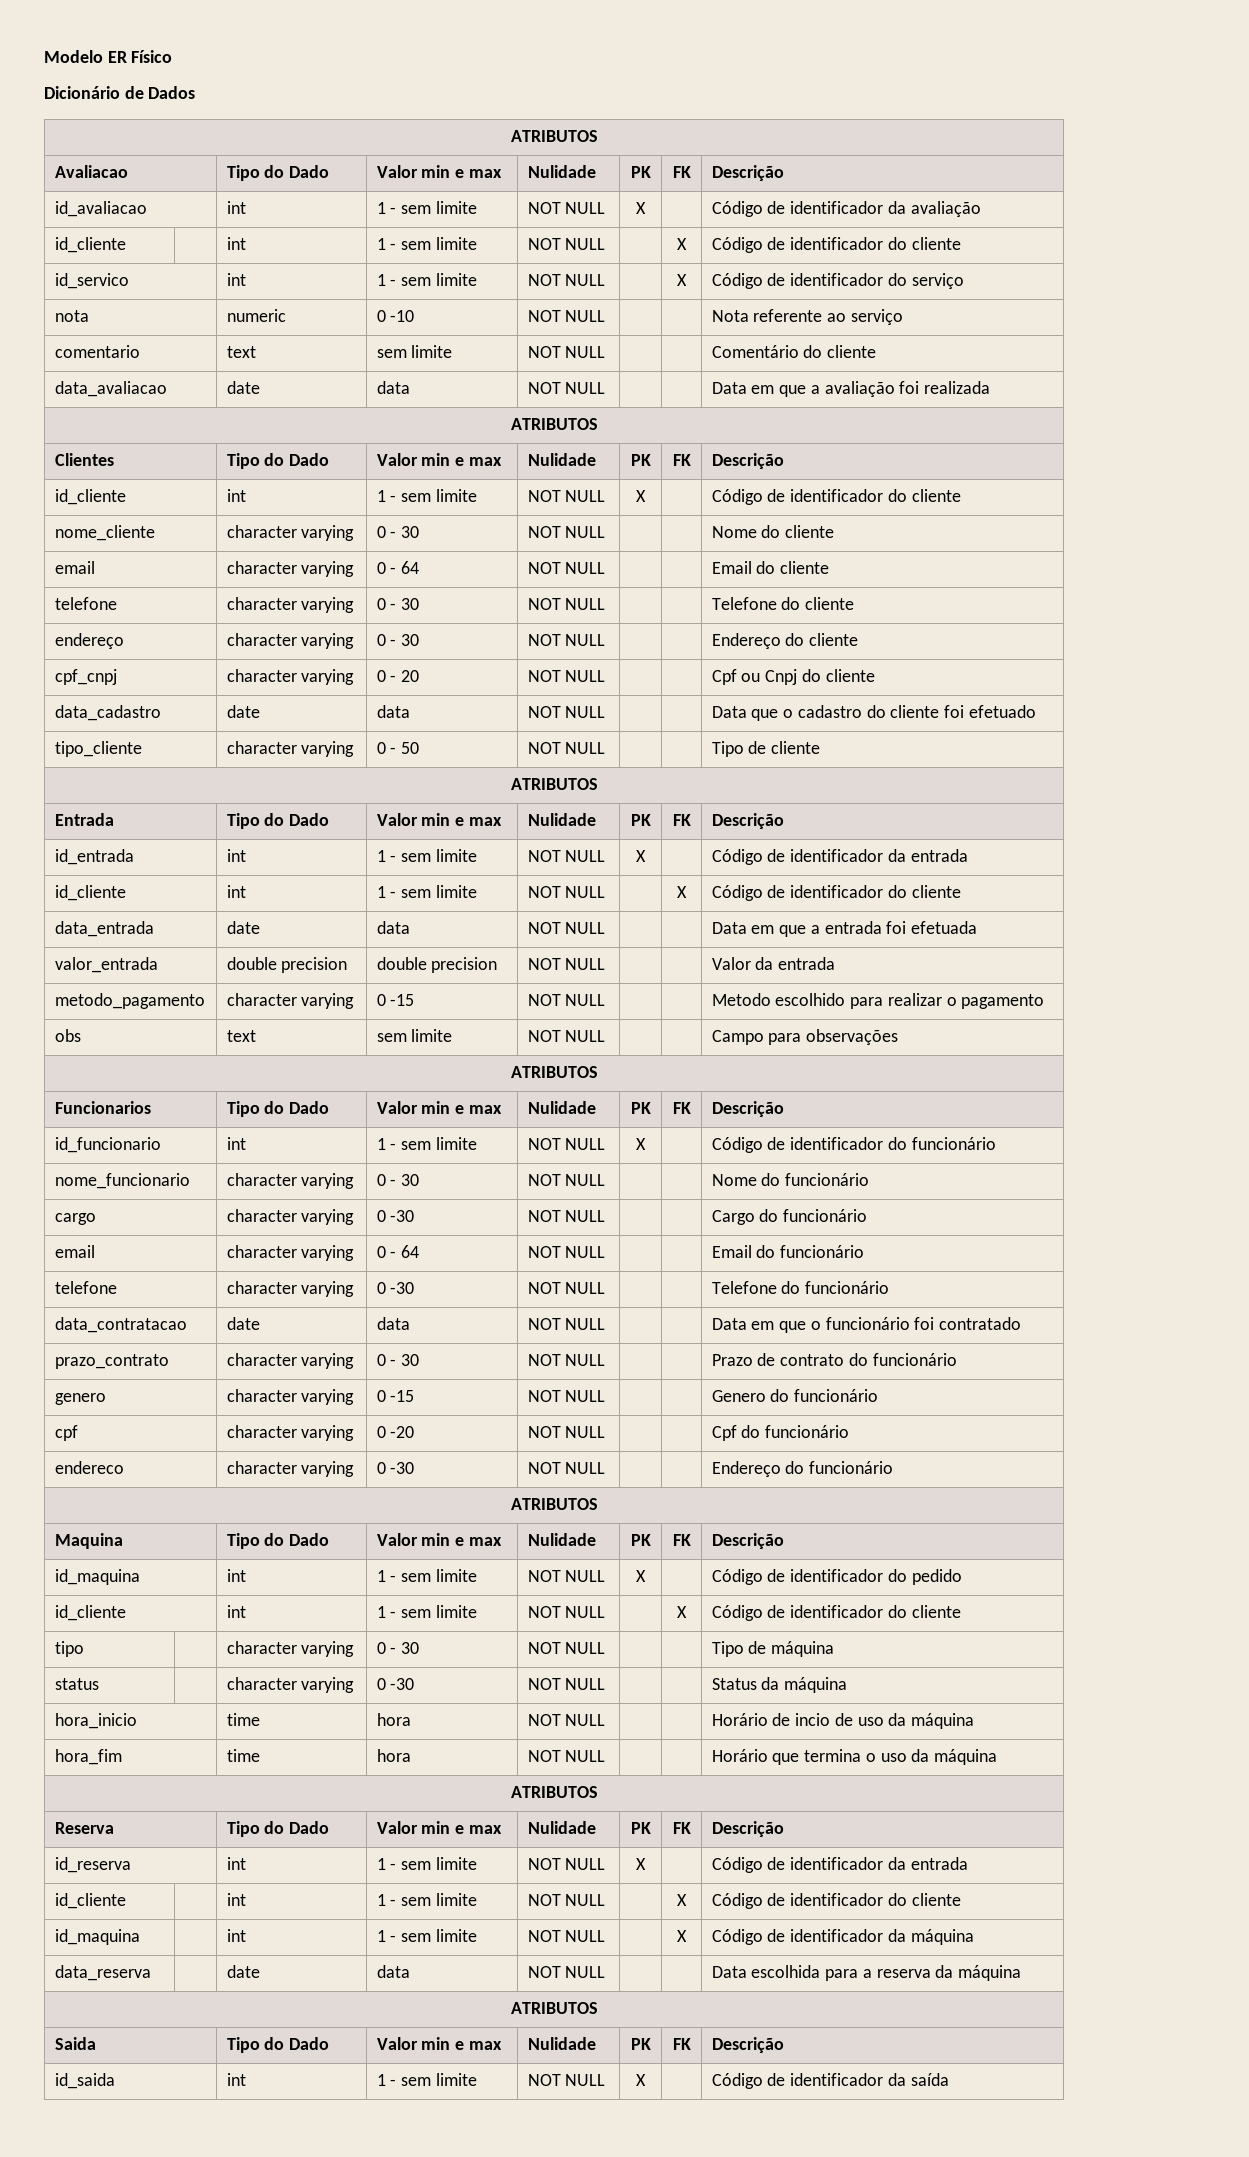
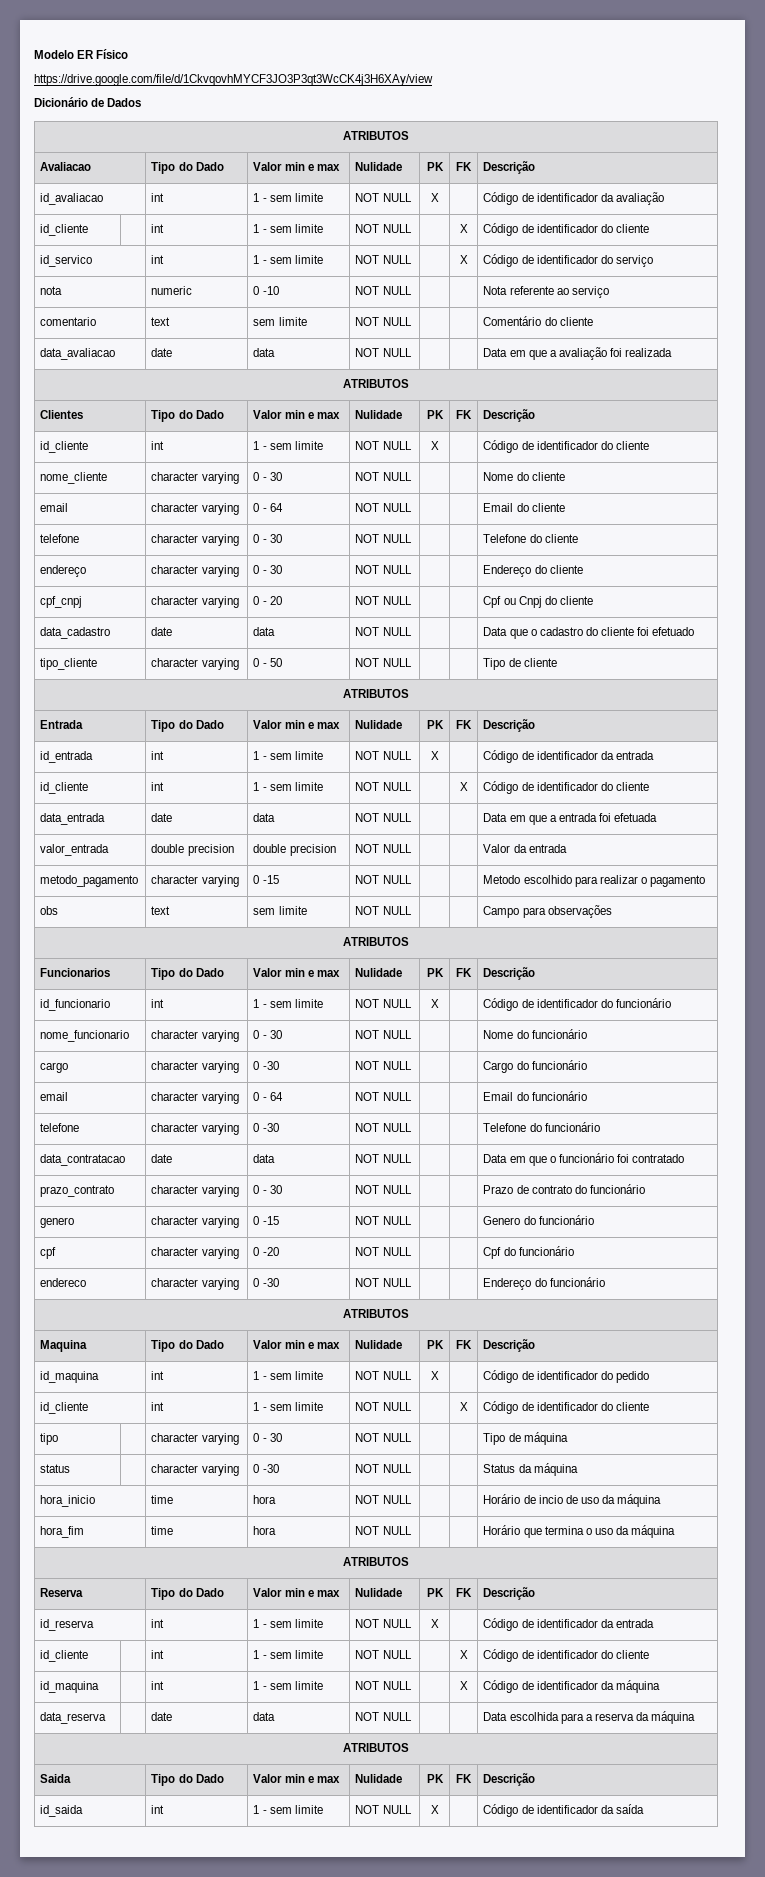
+ https://drive.google.com/file/d/1CkvqovhMYCF3JO3P3qt3WcCK4j3H6XAy/view

